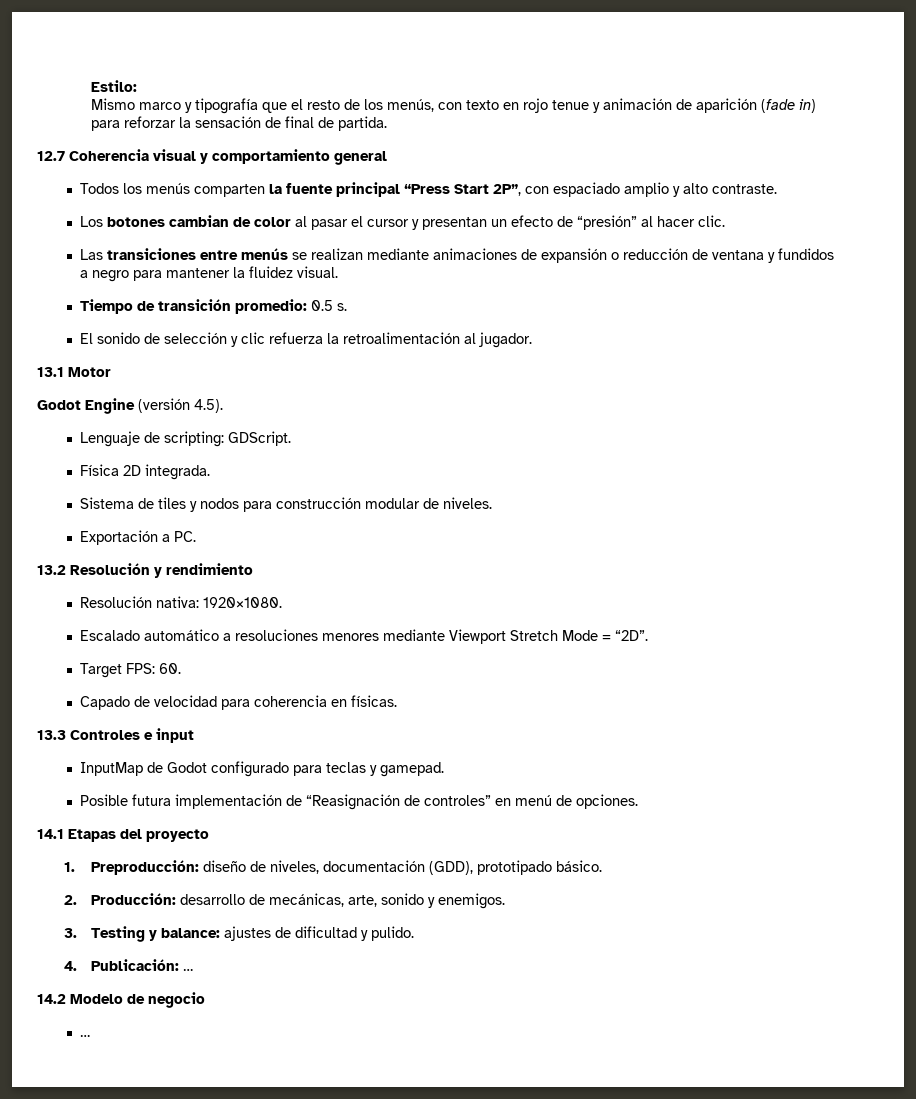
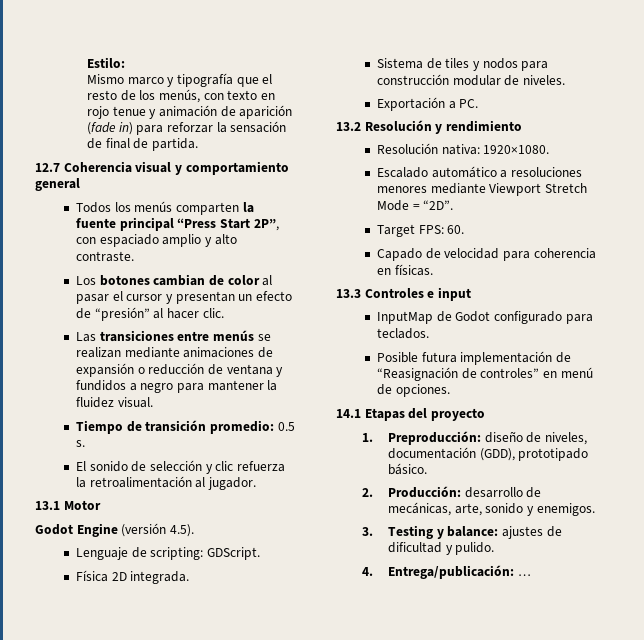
- InputMap de Godot configurado para teclas y gamepad.
+ InputMap de Godot configurado para teclados.
- 4. Publicación: …
- 14.2 Modelo de negocio
- …
+ 4. Entrega/publicación: …

